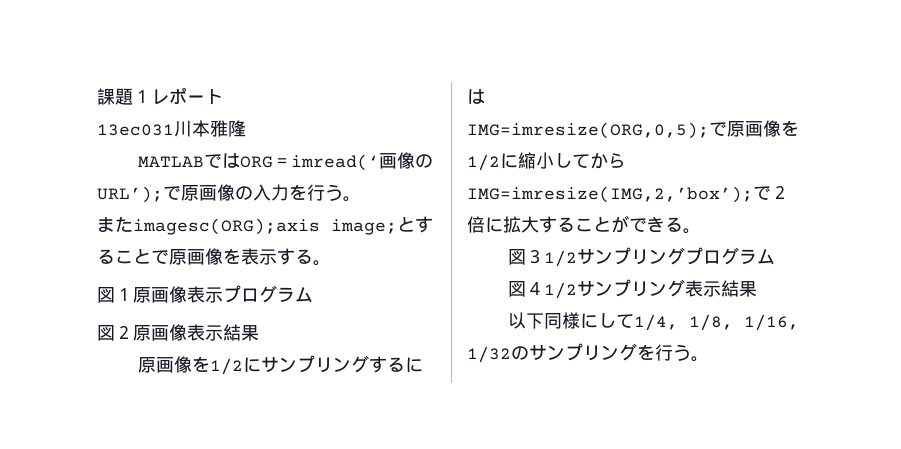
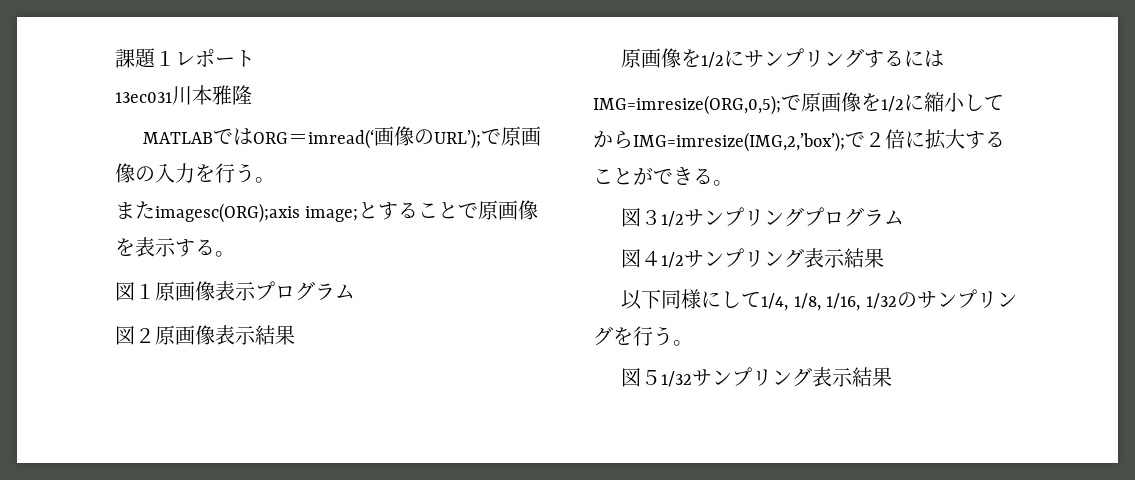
+ 図５1/32サンプリング表示結果

